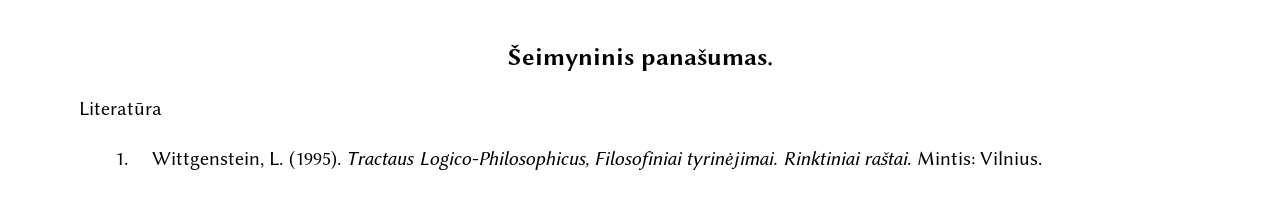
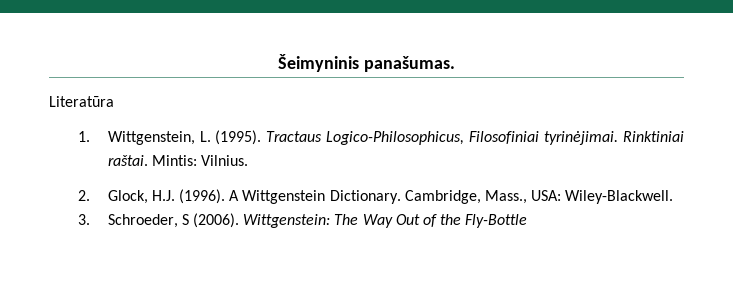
+ 2. Glock, H.J. (1996). A Wittgenstein Dictionary. Cambridge, Mass., USA: Wiley-Blackwell.
+ 3. Schroeder, S (2006). Wittgenstein: The Way Out of the Fly-Bottle

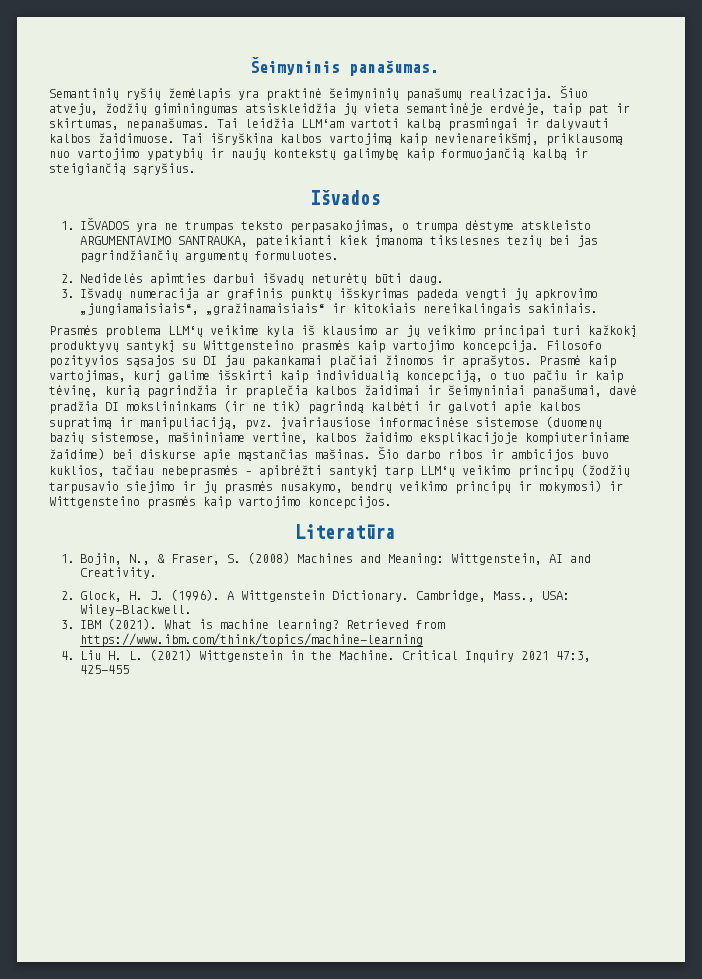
+ Semantinių ryšių žemėlapis yra praktinė šeimyninių panašumų realizacija. Šiuo atveju, žodžių giminingumas atsiskleidžia jų vieta semantinėje erdvėje, taip pat ir skirtumas, nepanašumas. Tai leidžia LLM‘am vartoti kalbą prasmingai ir dalyvauti kalbos žaidimuose. Tai išryškina kalbos vartojimą kaip nevienareikšmį, priklausomą nuo vartojimo ypatybių ir naujų kontekstų galimybę kaip formuojančią kalbą ir steigiančią sąryšius.
+ Išvados
+ 1. IŠVADOS yra ne trumpas teksto perpasakojimas, o trumpa dėstyme atskleisto ARGUMENTAVIMO SANTRAUKA, pateikianti kiek įmanoma tikslesnes tezių bei jas pagrindžiančių argumentų formuluotes.
+ 2. Nedidelės apimties darbui išvadų neturėtų būti daug.
+ 3. Išvadų numeracija ar grafinis punktų išskyrimas padeda vengti jų apkrovimo „jungiamaisiais“, „gražinamaisiais“ ir kitokiais nereikalingais sakiniais.
+ Prasmės problema LLM‘ų veikime kyla iš klausimo ar jų veikimo principai turi kažkokį produktyvų santykį su Wittgensteino prasmės kaip vartojimo koncepcija. Filosofo pozityvios sąsajos su DI jau pakankamai plačiai žinomos ir aprašytos. Prasmė kaip vartojimas, kurį galime išskirti kaip individualią koncepciją, o tuo pačiu ir kaip tėvinę, kurią pagrindžia ir praplečia kalbos žaidimai ir šeimyniniai panašumai, davė pradžia DI mokslininkams (ir ne tik) pagrindą kalbėti ir galvoti apie kalbos supratimą ir manipuliaciją, pvz. įvairiausiose informacinėse sistemose (duomenų bazių sistemose, mašininiame vertine, kalbos žaidimo eksplikacijoje kompiuteriniame žaidime) bei diskurse apie mąstančias mašinas. Šio darbo ribos ir ambicijos buvo kuklios, tačiau nebeprasmės – apibrėžti santykį tarp LLM‘ų veikimo principų (žodžių tarpusavio siejimo ir jų prasmės nusakymo, bendrų veikimo principų ir mokymosi) ir Wittgensteino prasmės kaip vartojimo koncepcijos.
  Literatūra
- 1. Wittgenstein, L. (1995). Tractaus Logico-Philosophicus, Filosofiniai tyrinėjimai. Rinktiniai raštai. Mintis: Vilnius.
+ 1. Bojin, N., & Fraser, S. (2008) Machines and Meaning: Wittgenstein, AI and Creativity.
- 2. Glock, H.J. (1996).
+ 2. Glock, H. J. (1996).
- 3. Schroeder, S (2006). Wittgenstein: The Way Out of the Fly-Bottle
+ 3. IBM (2021). What is machine learning? Retrieved from https://www.ibm.com/think/topics/machine-learning
+ 4. Liu H. L. (2021) Wittgenstein in the Machine. Critical Inquiry 2021 47:3, 425-455

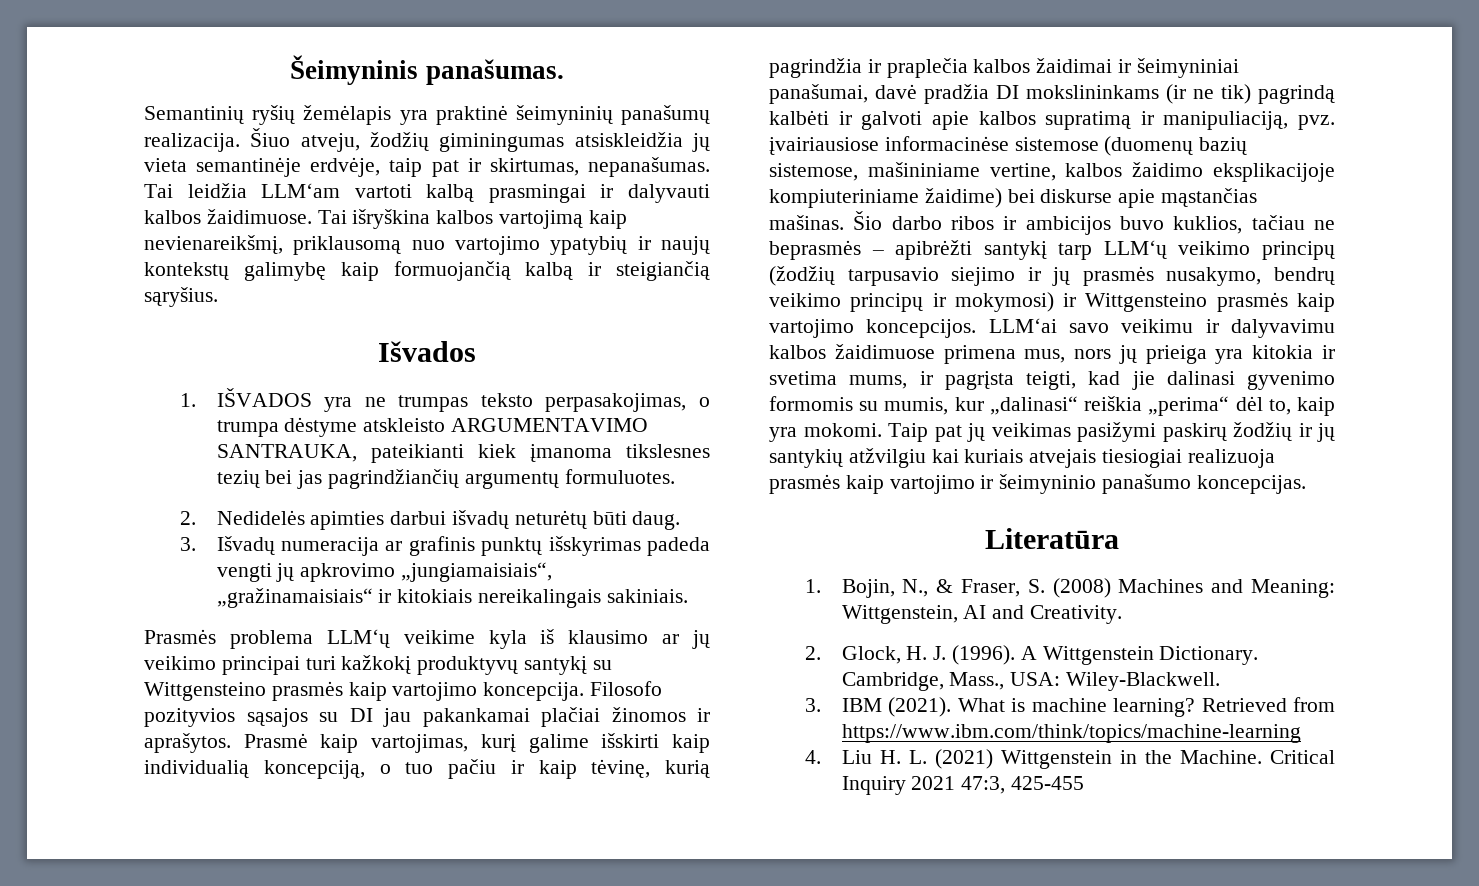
- Šio darbo ribos ir ambicijos buvo kuklios, tačiau nebeprasmės – apibrėžti santykį tarp LLM‘ų veikimo principų (žodžių tarpusavio siejimo ir jų prasmės nusakymo, bendrų veikimo principų ir mokymosi) ir Wittgensteino prasmės kaip vartojimo koncepcijos.
+ Šio darbo ribos ir ambicijos buvo kuklios, tačiau ne beprasmės – apibrėžti santykį tarp LLM‘ų veikimo principų (žodžių tarpusavio siejimo ir jų prasmės nusakymo, bendrų veikimo principų ir mokymosi) ir Wittgensteino prasmės kaip vartojimo koncepcijos. LLM‘ai savo veikimu ir dalyvavimu kalbos žaidimuose primena mus, nors jų prieiga yra kitokia ir svetima mums, ir pagrįsta teigti, kad jie dalinasi gyvenimo formomis su mumis, kur „dalinasi“ reiškia „perima“ dėl to, kaip yra mokomi. Taip pat jų veikimas pasižymi paskirų žodžių ir jų santykių atžvilgiu kai kuriais atvejais tiesiogiai realizuoja prasmės kaip vartojimo ir šeimyninio panašumo koncepcijas.

